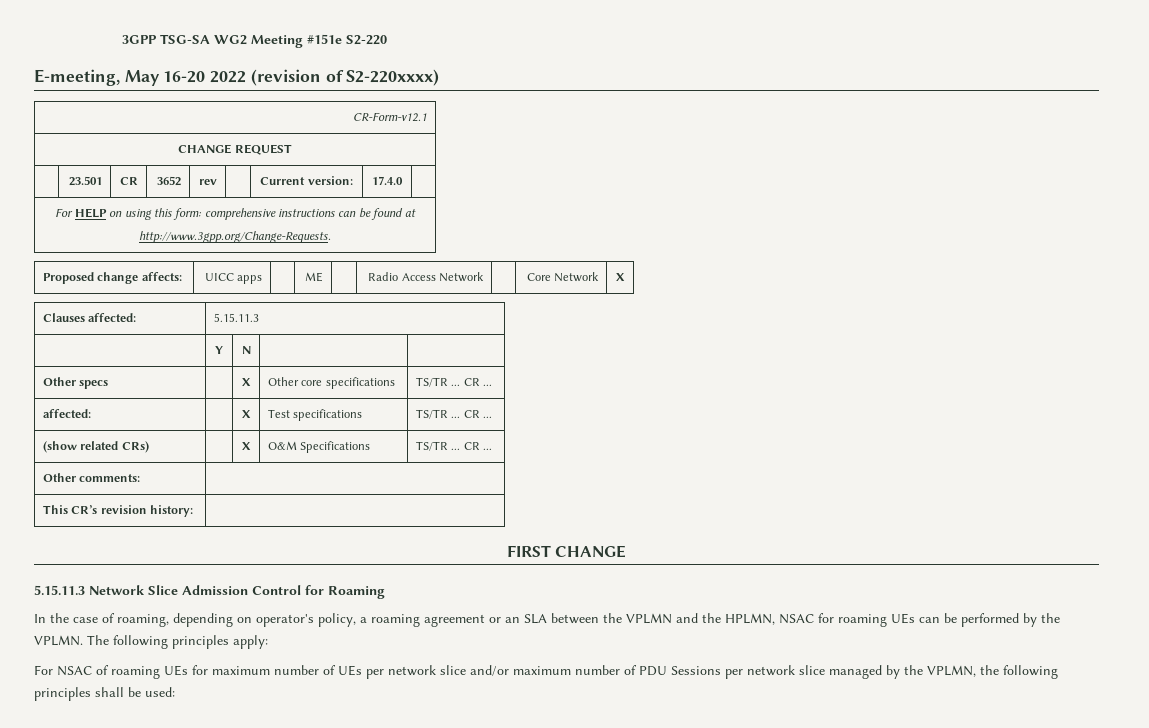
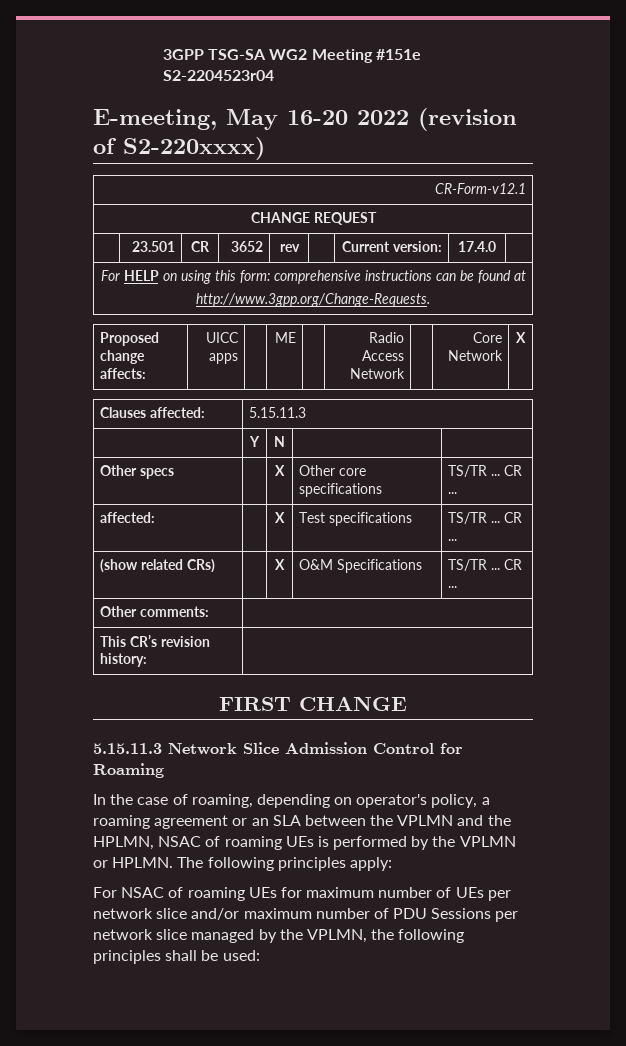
- 3GPP TSG-SA WG2 Meeting #151e S2-220
+ 3GPP TSG-SA WG2 Meeting #151e S2-2204523r04
- In the case of roaming, depending on operator's policy, a roaming agreement or an SLA between the VPLMN and the HPLMN, NSAC for roaming UEs can be performed by the VPLMN.
+ In the case of roaming, depending on operator's policy, a roaming agreement or an SLA between the VPLMN and the HPLMN, NSAC of roaming UEs is performed by the VPLMN or HPLMN.

